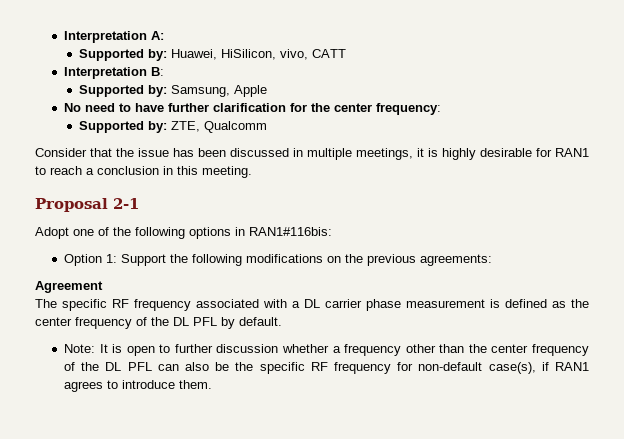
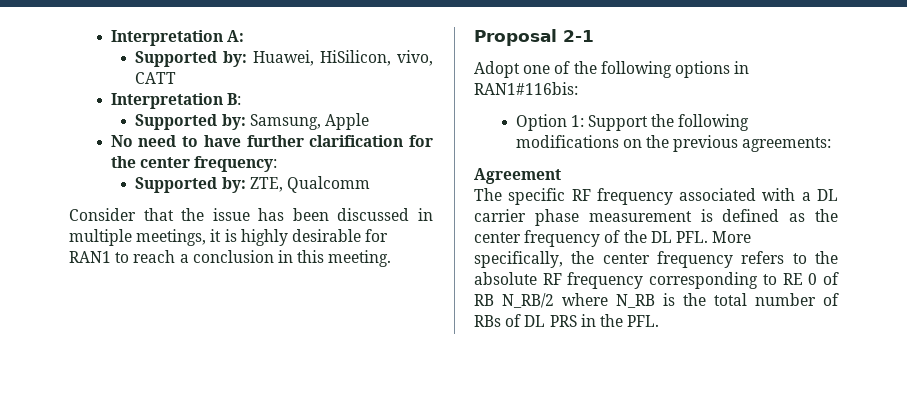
- The specific RF frequency associated with a DL carrier phase measurement is defined as the center frequency of the DL PFL by default.
- Note: It is open to further discussion whether a frequency other than the center frequency of the DL PFL can also be the specific RF frequency for non-default case(s), if RAN1 agrees to introduce them.
+ The specific RF frequency associated with a DL carrier phase measurement is defined as the center frequency of the DL PFL. More specifically, the center frequency refers to the absolute RF frequency corresponding to RE 0 of RB N_RB/2 where N_RB is the total number of RBs of DL PRS in the PFL.

